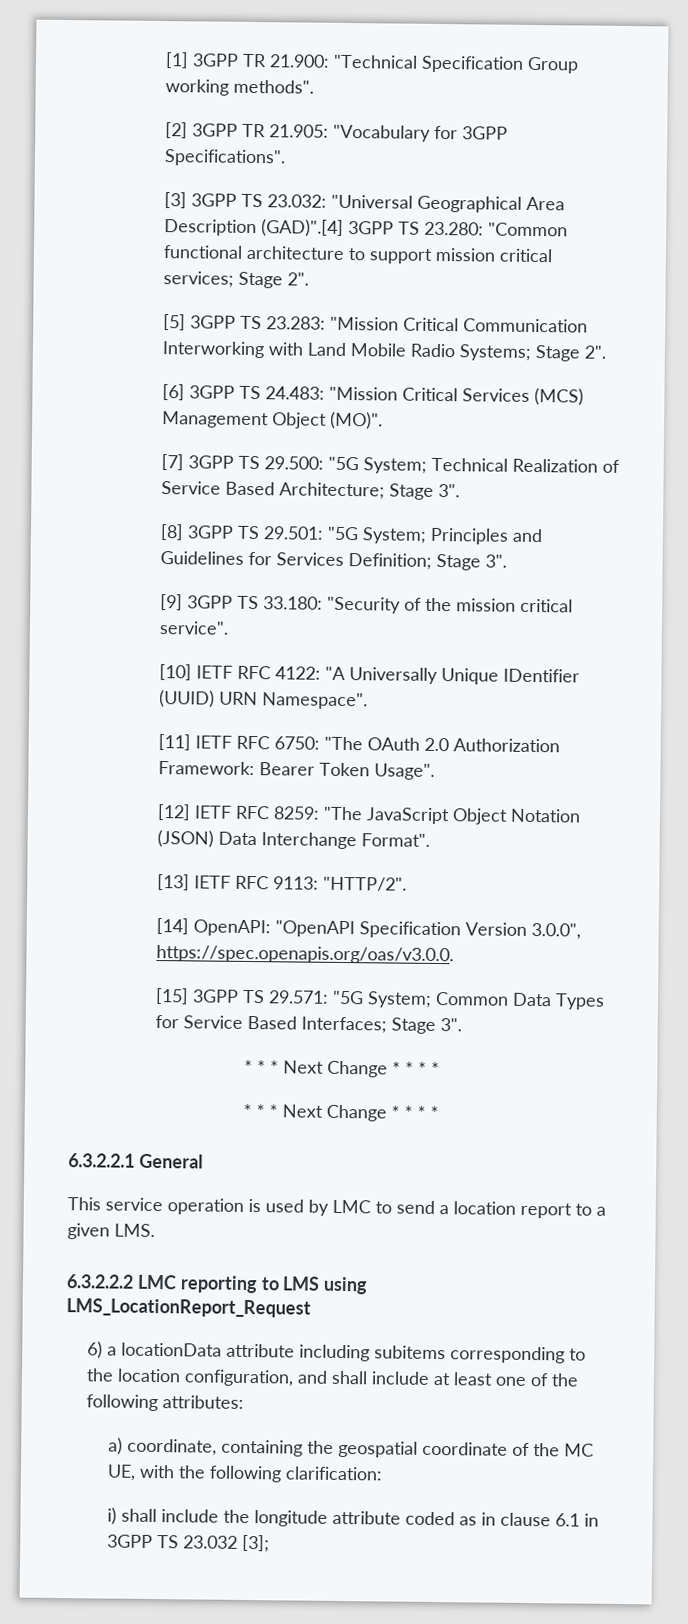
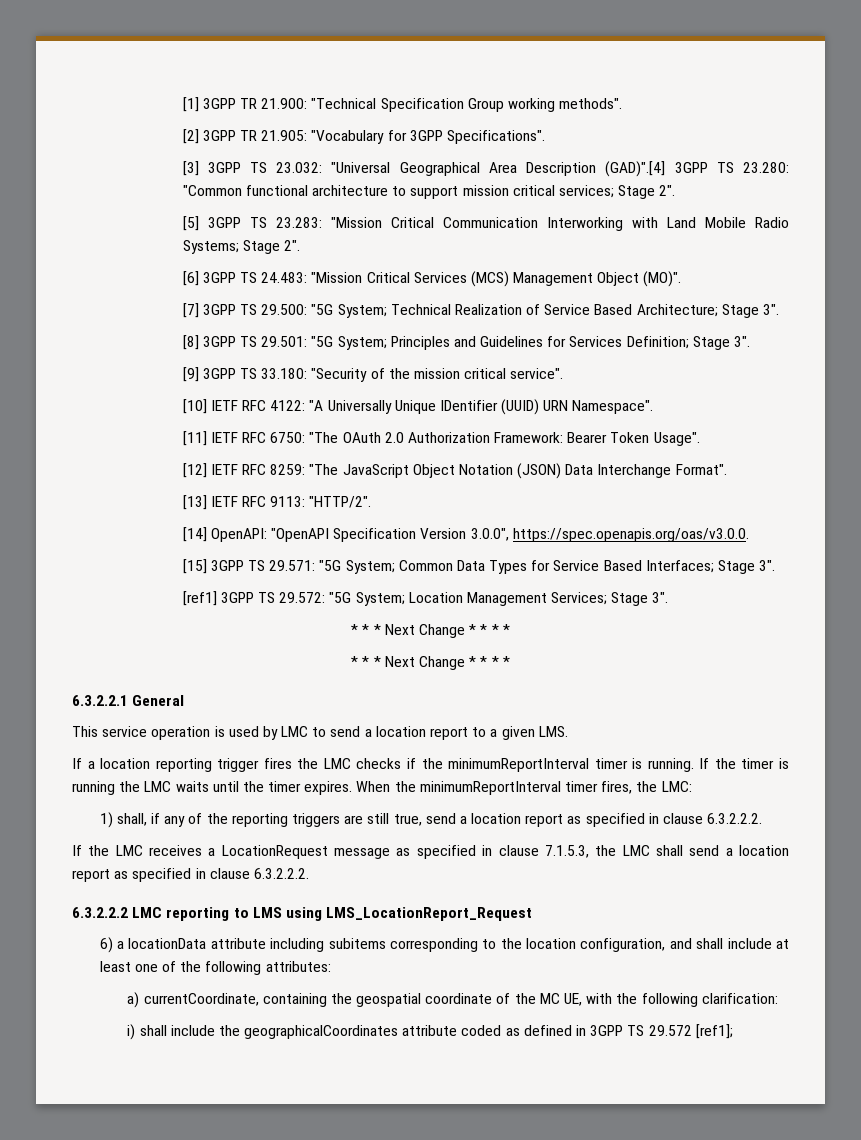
+ [ref1] 3GPP TS 29.572: "5G System; Location Management Services; Stage 3".
+ If a location reporting trigger fires the LMC checks if the minimumReportInterval timer is running. If the timer is running the LMC waits until the timer expires. When the minimumReportInterval timer fires, the LMC:
+ 1) shall, if any of the reporting triggers are still true, send a location report as specified in clause 6.3.2.2.2.
+ If the LMC receives a LocationRequest message as specified in clause 7.1.5.3, the LMC shall send a location report as specified in clause 6.3.2.2.2.
- a) coordinate, containing the geospatial coordinate of the MC UE, with the following clarification:
+ a) currentCoordinate, containing the geospatial coordinate of the MC UE, with the following clarification:
- i) shall include the longitude attribute coded as in clause 6.1 in 3GPP TS 23.032 [3];
+ i) shall include the geographicalCoordinates attribute coded as defined in 3GPP TS 29.572 [ref1];

